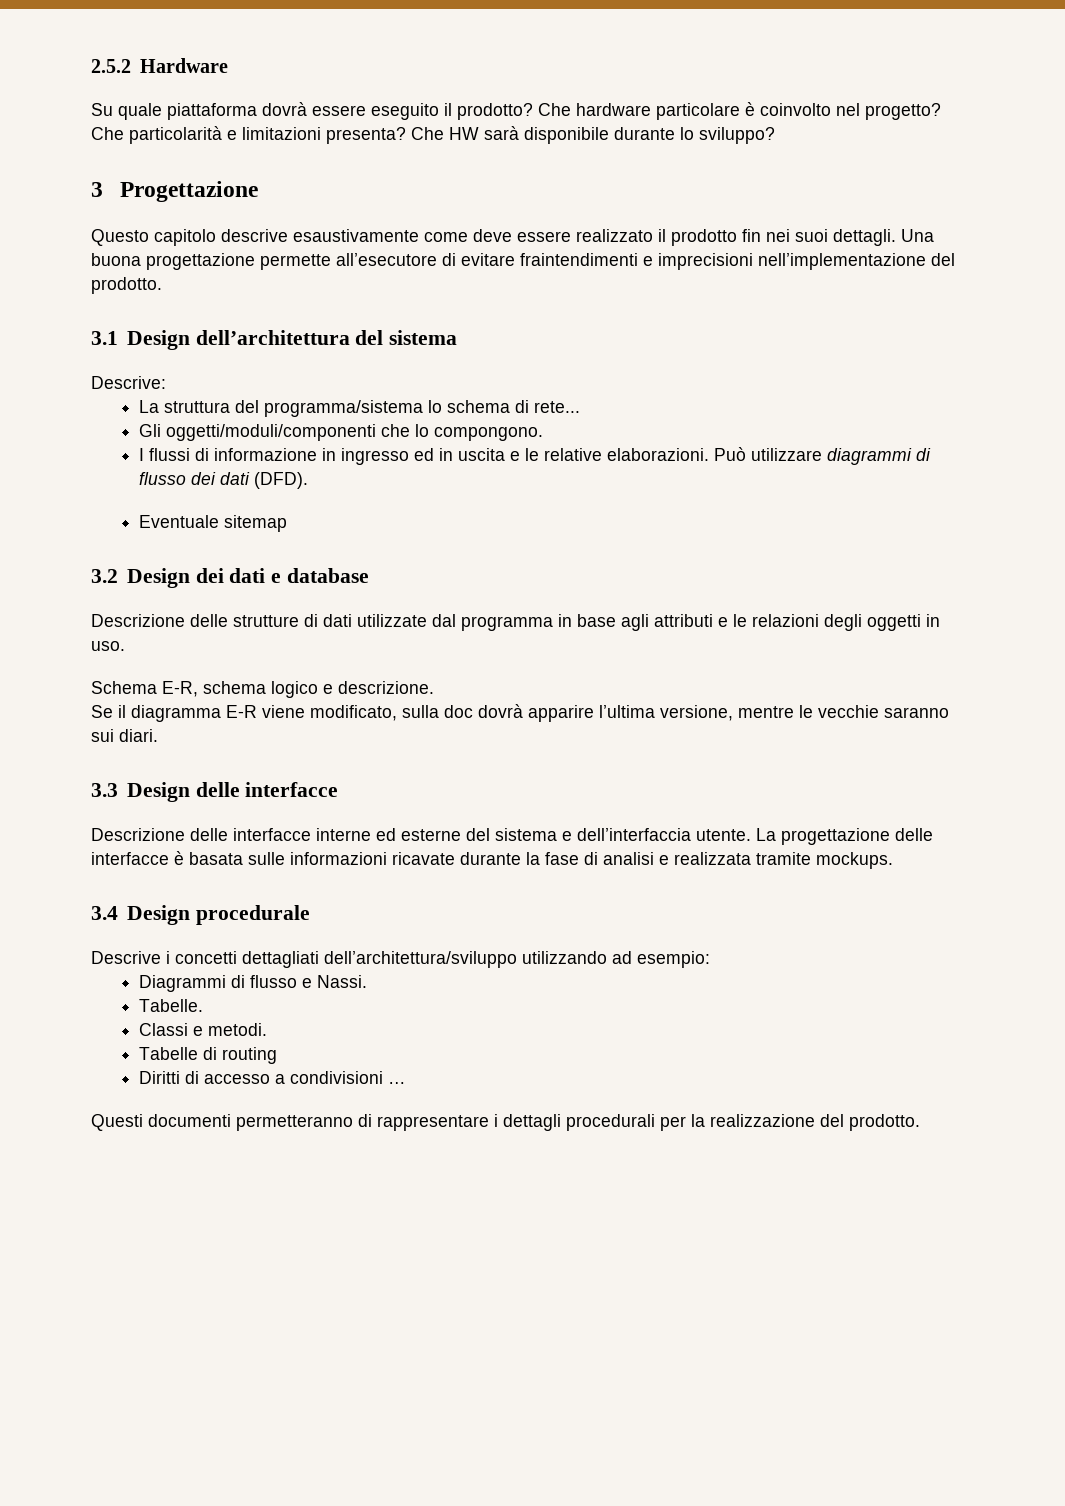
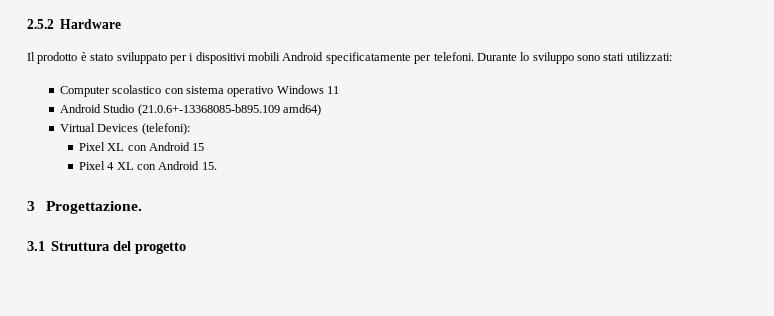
- Su quale piattaforma dovrà essere eseguito il prodotto? Che hardware particolare è coinvolto nel progetto? Che particolarità e limitazioni presenta? Che HW sarà disponibile durante lo sviluppo?
- 3 Progettazione
- Questo capitolo descrive esaustivamente come deve essere realizzato il prodotto fin nei suoi dettagli. Una buona progettazione permette all’esecutore di evitare fraintendimenti e imprecisioni nell’implementazione del prodotto.
- 3.1 Design dell’architettura del sistema
- Descrive:
- La struttura del programma/sistema lo schema di rete...
- Gli oggetti/moduli/componenti che lo compongono.
- I flussi di informazione in ingresso ed in uscita e le relative elaborazioni. Può utilizzare diagrammi di flusso dei dati (DFD).
- Eventuale sitemap
- 3.2 Design dei dati e database
- Descrizione delle strutture di dati utilizzate dal programma in base agli attributi e le relazioni degli oggetti in uso.
- Schema E-R, schema logico e descrizione.
- Se il diagramma E-R viene modificato, sulla doc dovrà apparire l’ultima versione, mentre le vecchie saranno sui diari.
- 3.3 Design delle interfacce
- Descrizione delle interfacce interne ed esterne del sistema e dell’interfaccia utente. La progettazione delle interfacce è basata sulle informazioni ricavate durante la fase di analisi e realizzata tramite mockups.
- 3.4 Design procedurale
- Descrive i concetti dettagliati dell’architettura/sviluppo utilizzando ad esempio:
- Diagrammi di flusso e Nassi.
- Tabelle.
- Classi e metodi.
- Tabelle di routing
- Diritti di accesso a condivisioni …
- Questi documenti permetteranno di rappresentare i dettagli procedurali per la realizzazione del prodotto.
+ Il prodotto è stato sviluppato per i dispositivi mobili Android specificatamente per telefoni. Durante lo sviluppo sono stati utilizzati:
+ Computer scolastico con sistema operativo Windows 11
+ Android Studio (21.0.6+-13368085-b895.109 amd64)
+ Virtual Devices (telefoni):
+ Pixel XL con Android 15
+ Pixel 4 XL con Android 15.
+ 3 Progettazione.
+ 3.1 Struttura del progetto

